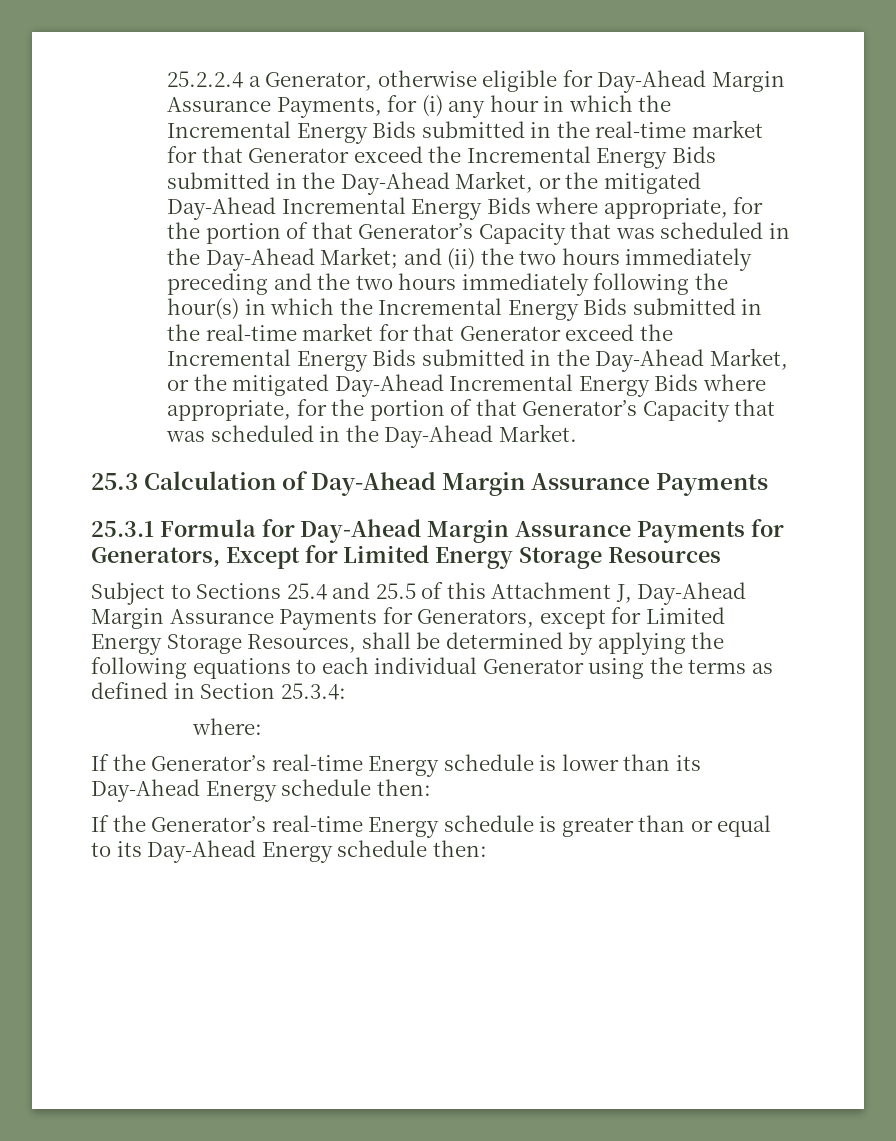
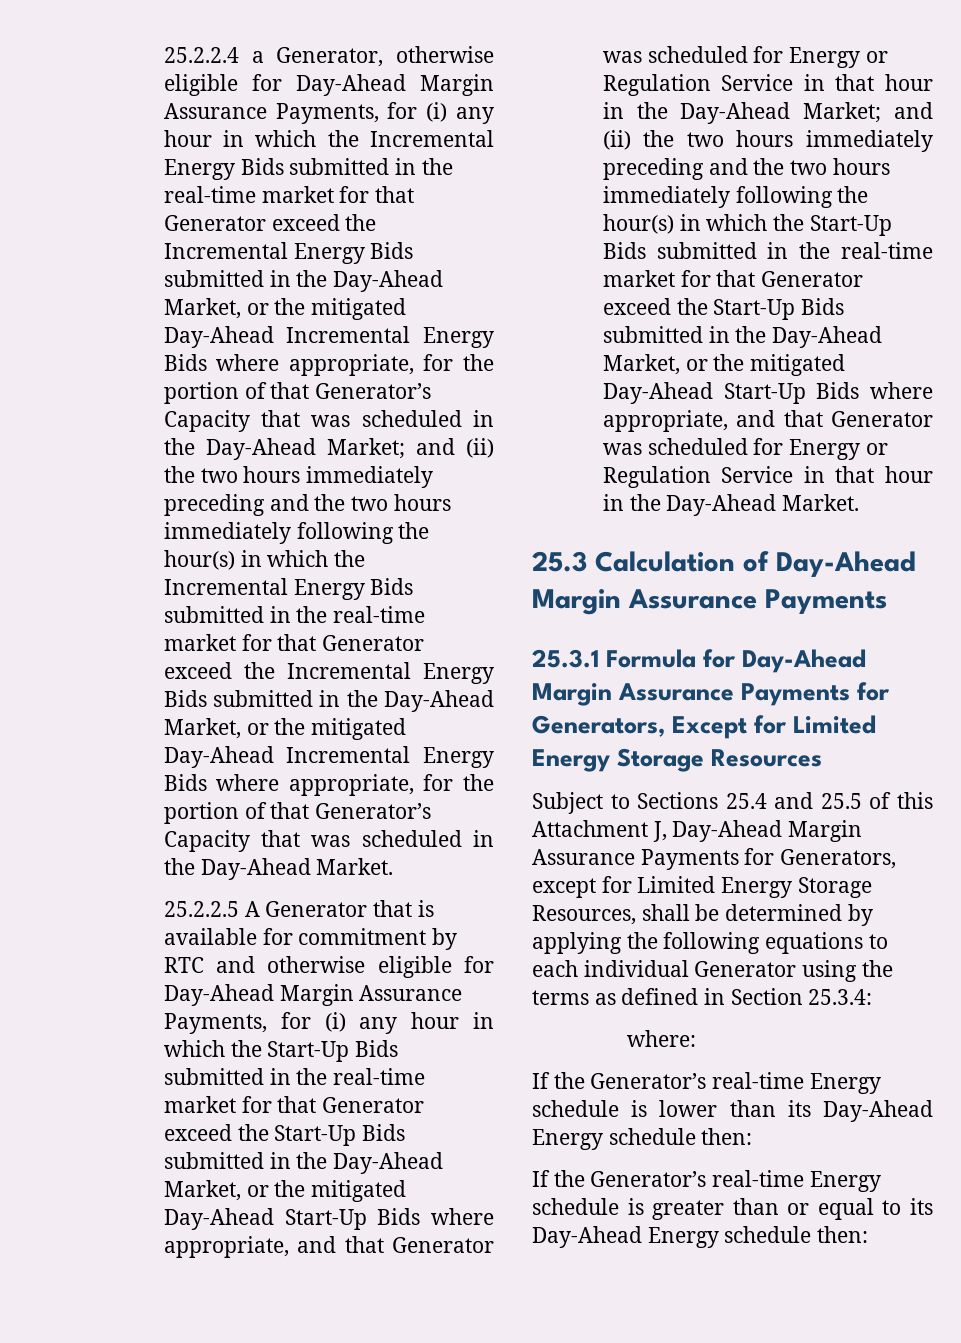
+ 25.2.2.5 A Generator that is available for commitment by RTC and otherwise eligible for Day-Ahead Margin Assurance Payments, for (i) any hour in which the Start-Up Bids submitted in the real-time market for that Generator exceed the Start-Up Bids submitted in the Day-Ahead Market, or the mitigated Day-Ahead Start-Up Bids where appropriate, and that Generator was scheduled for Energy or Regulation Service in that hour in the Day-Ahead Market; and (ii) the two hours immediately preceding and the two hours immediately following the hour(s) in which the Start-Up Bids submitted in the real-time market for that Generator exceed the Start-Up Bids submitted in the Day-Ahead Market, or the mitigated Day-Ahead Start-Up Bids where appropriate, and that Generator was scheduled for Energy or Regulation Service in that hour in the Day-Ahead Market.

